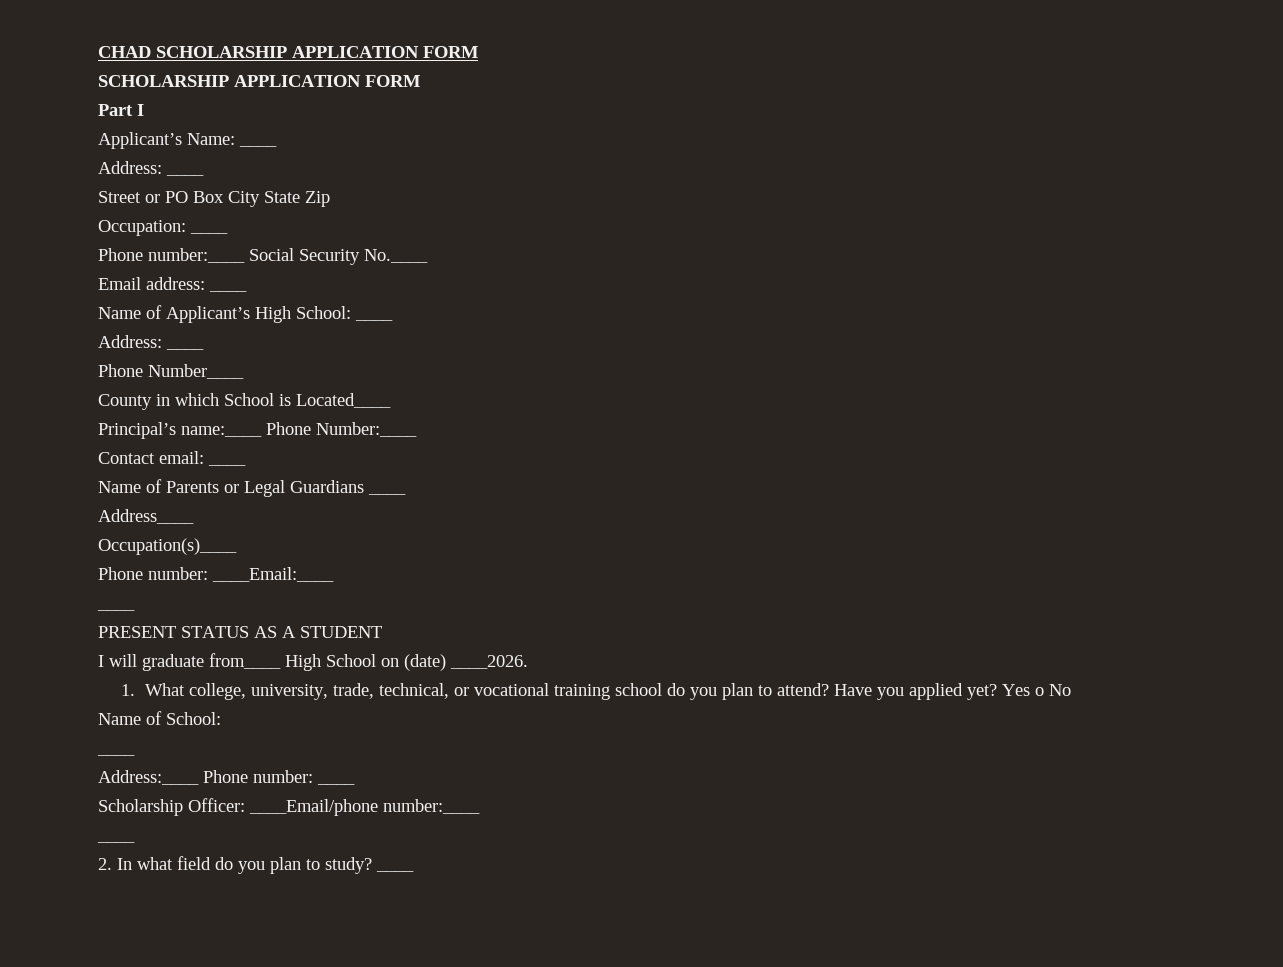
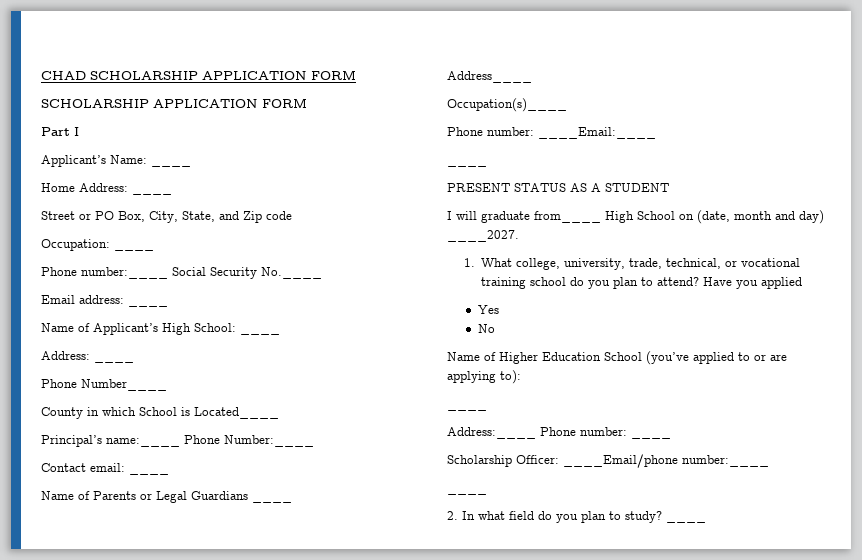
  Applicant’s Name: ____
- Address: ____
+ Home Address: ____
- Street or PO Box City State Zip
+ Street or PO Box, City, State, and Zip code
- I will graduate from____ High School on (date) ____2026.
+ I will graduate from____ High School on (date, month and day) ____2027.
- Have you applied yet? Yes o No
+ Have you applied
+ Yes
+ No
- Name of School:
+ Name of Higher Education School (you’ve applied to or are applying to):

